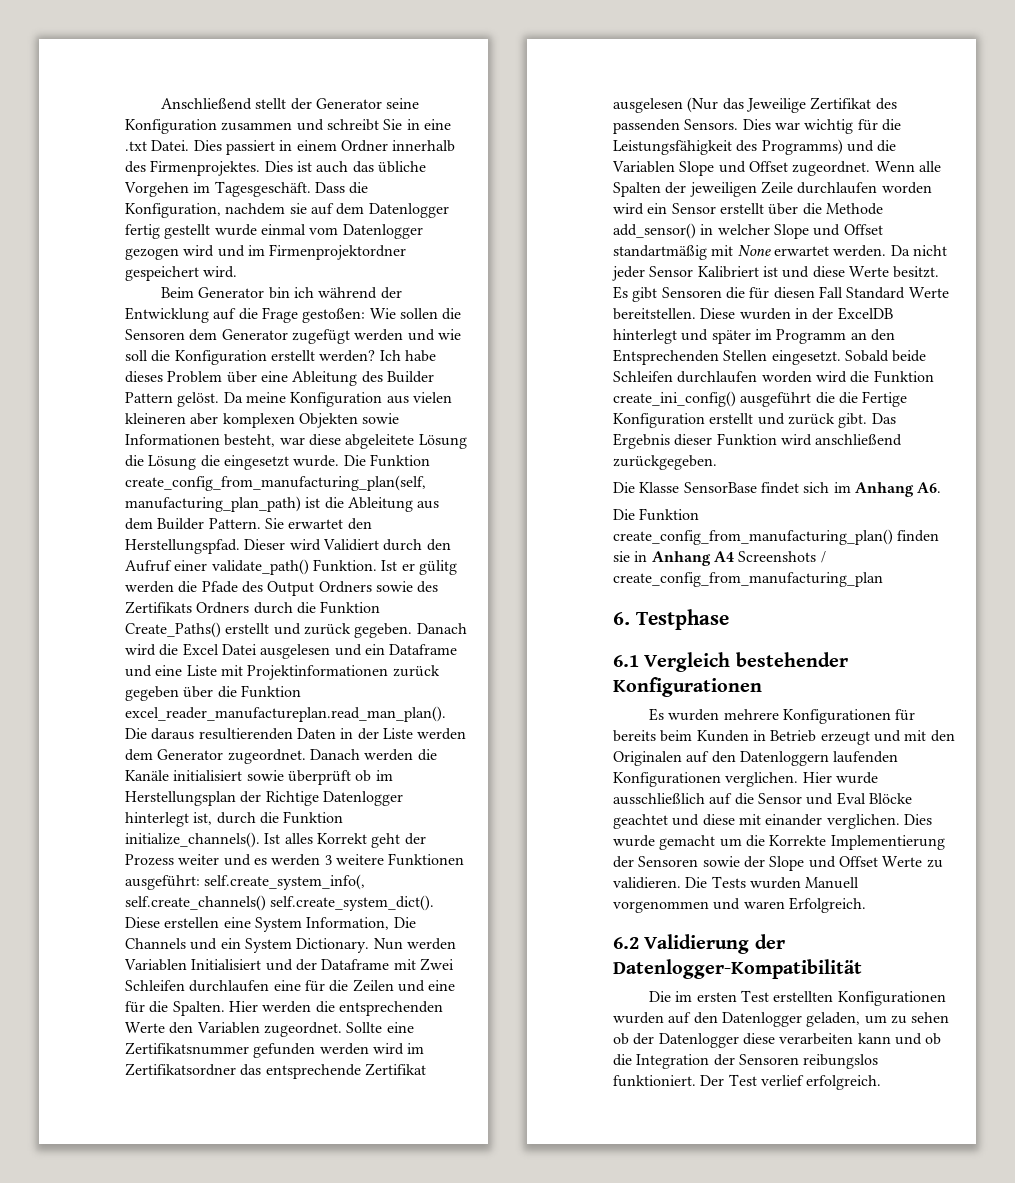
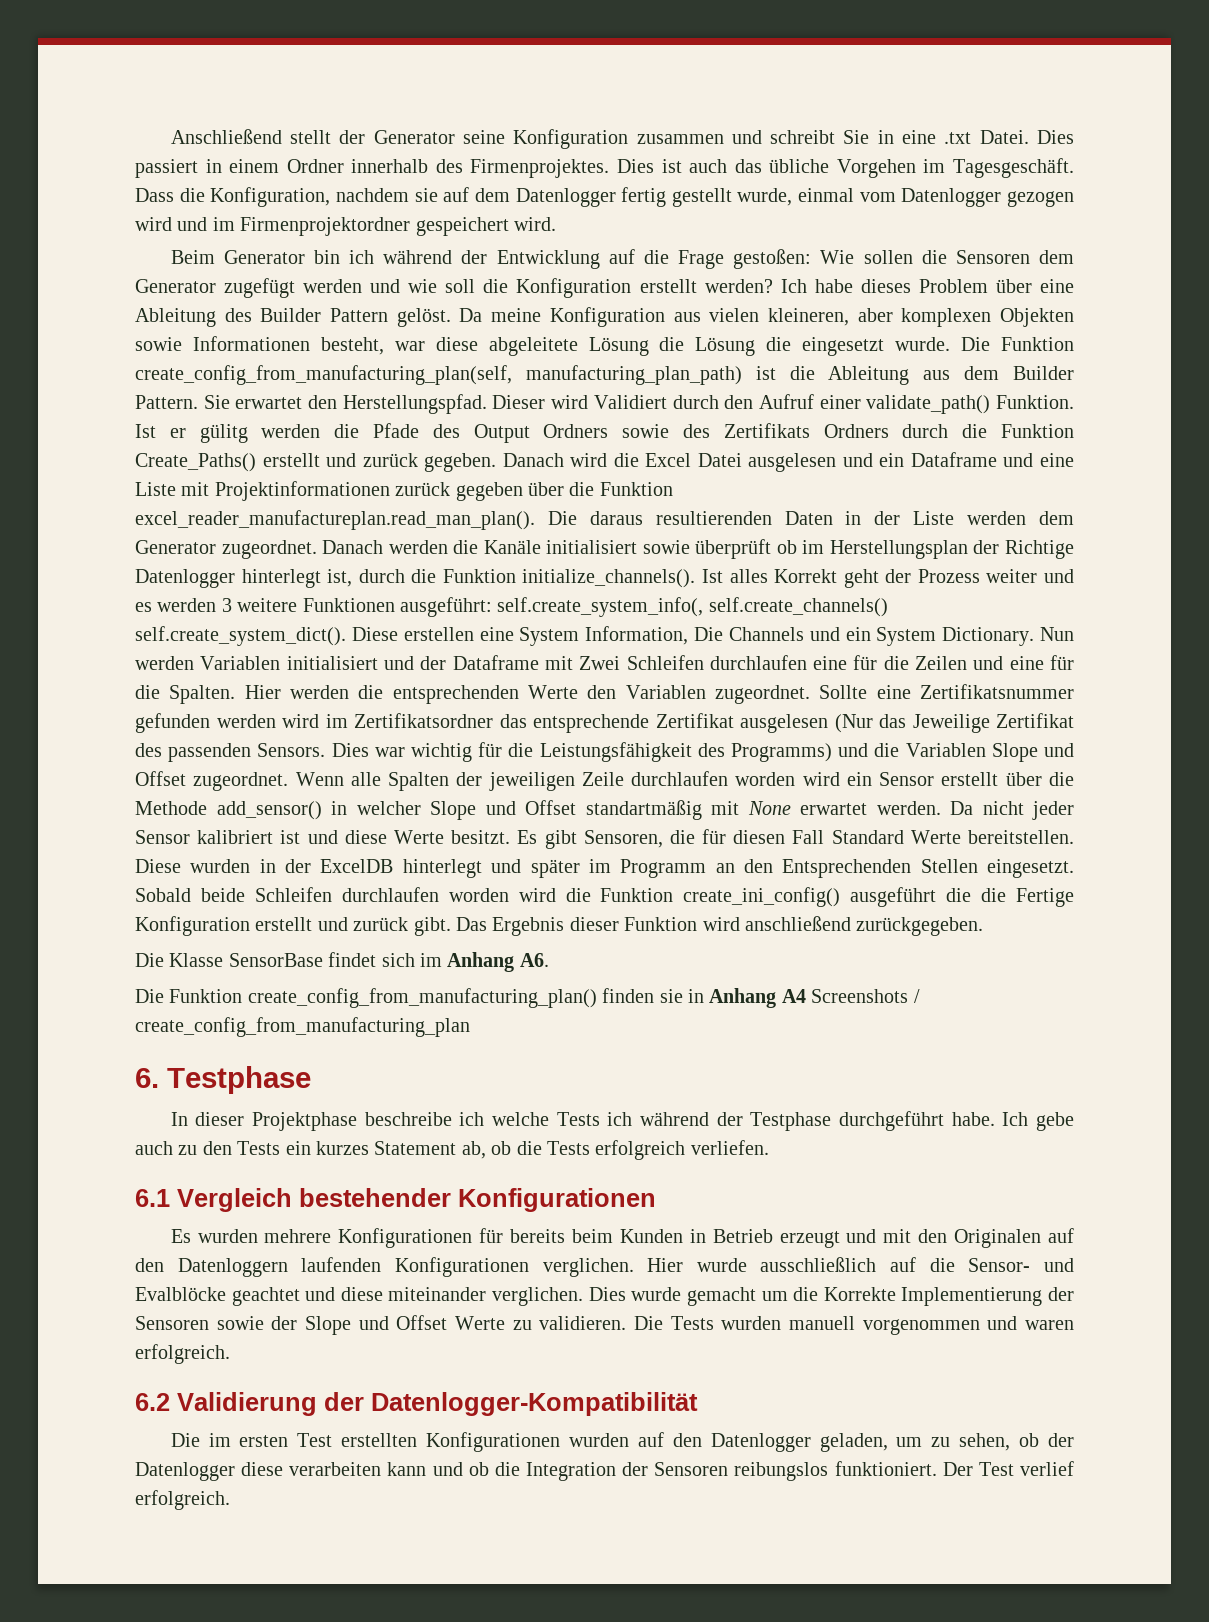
- Dass die Konfiguration, nachdem sie auf dem Datenlogger fertig gestellt wurde einmal vom Datenlogger gezogen wird und im Firmenprojektordner gespeichert wird.
+ Dass die Konfiguration, nachdem sie auf dem Datenlogger fertig gestellt wurde, einmal vom Datenlogger gezogen wird und im Firmenprojektordner gespeichert wird.
- Da meine Konfiguration aus vielen kleineren aber komplexen Objekten sowie Informationen besteht, war diese abgeleitete Lösung die Lösung die eingesetzt wurde.
+ Da meine Konfiguration aus vielen kleineren, aber komplexen Objekten sowie Informationen besteht, war diese abgeleitete Lösung die Lösung die eingesetzt wurde.
- Nun werden Variablen Initialisiert und der Dataframe mit Zwei Schleifen durchlaufen eine für die Zeilen und eine für die Spalten.
+ Nun werden Variablen initialisiert und der Dataframe mit Zwei Schleifen durchlaufen eine für die Zeilen und eine für die Spalten.
- Da nicht jeder Sensor Kalibriert ist und diese Werte besitzt.
+ Da nicht jeder Sensor kalibriert ist und diese Werte besitzt.
- Es gibt Sensoren die für diesen Fall Standard Werte bereitstellen.
+ Es gibt Sensoren, die für diesen Fall Standard Werte bereitstellen.
+ In dieser Projektphase beschreibe ich welche Tests ich während der Testphase durchgeführt habe. Ich gebe auch zu den Tests ein kurzes Statement ab, ob die Tests erfolgreich verliefen.
- Hier wurde ausschließlich auf die Sensor und Eval Blöcke geachtet und diese mit einander verglichen.
+ Hier wurde ausschließlich auf die Sensor- und Evalblöcke geachtet und diese miteinander verglichen.
- Die Tests wurden Manuell vorgenommen und waren Erfolgreich.
+ Die Tests wurden manuell vorgenommen und waren erfolgreich.
- Die im ersten Test erstellten Konfigurationen wurden auf den Datenlogger geladen, um zu sehen ob der Datenlogger diese verarbeiten kann und ob die Integration der Sensoren reibungslos funktioniert.
+ Die im ersten Test erstellten Konfigurationen wurden auf den Datenlogger geladen, um zu sehen, ob der Datenlogger diese verarbeiten kann und ob die Integration der Sensoren reibungslos funktioniert.

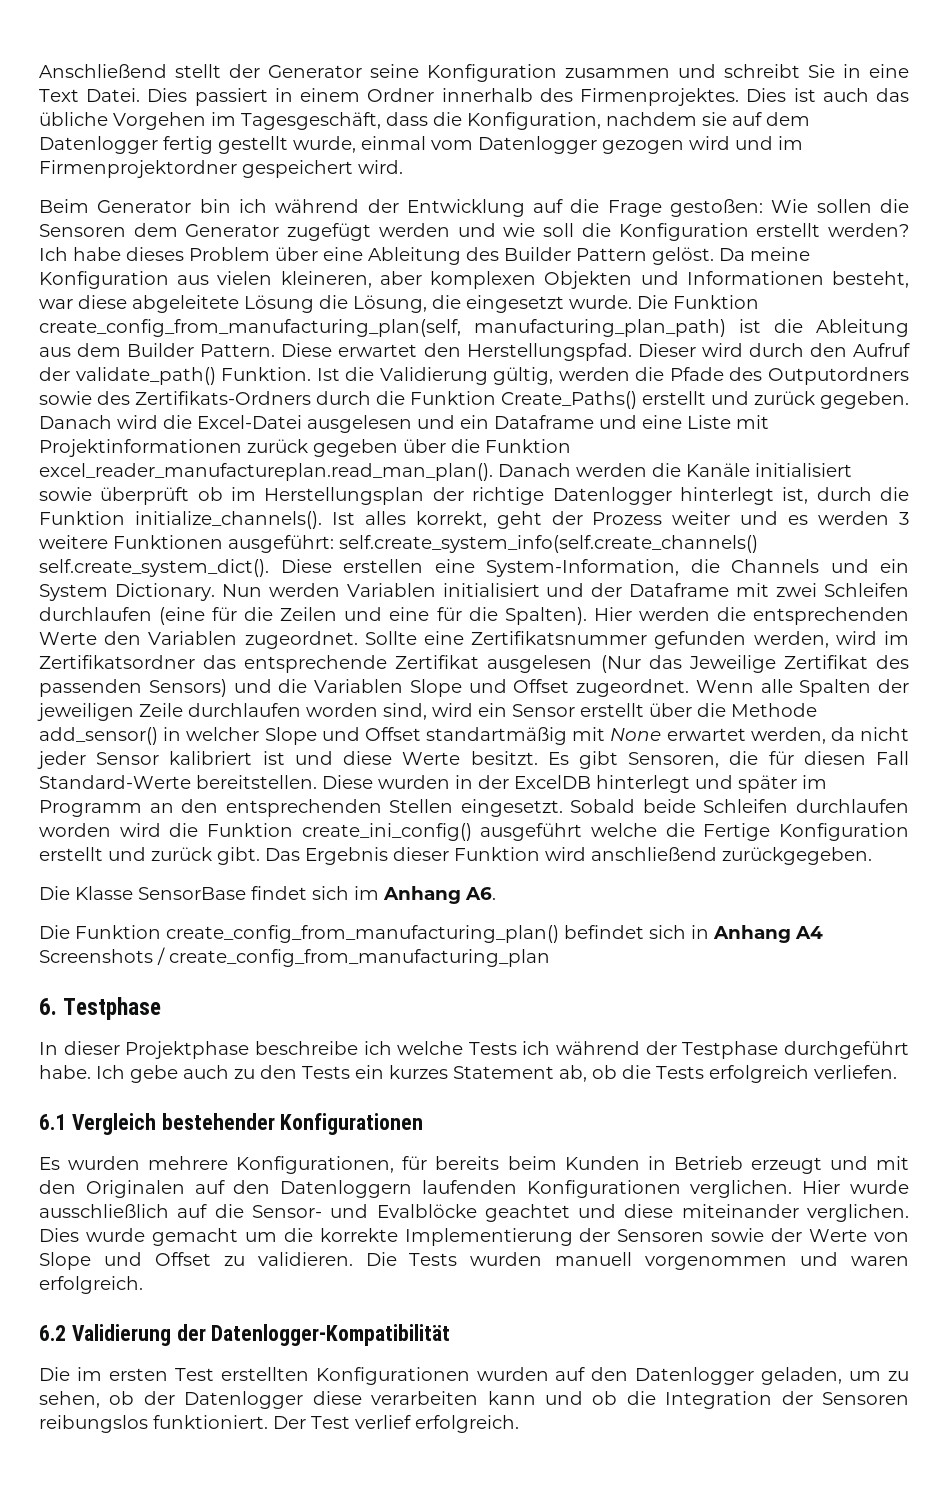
- Anschließend stellt der Generator seine Konfiguration zusammen und schreibt Sie in eine .txt Datei.
+ Anschließend stellt der Generator seine Konfiguration zusammen und schreibt Sie in eine Text Datei.
- Dies ist auch das übliche Vorgehen im Tagesgeschäft. Dass die Konfiguration, nachdem sie auf dem Datenlogger fertig gestellt wurde, einmal vom Datenlogger gezogen wird und im Firmenprojektordner gespeichert wird.
+ Dies ist auch das übliche Vorgehen im Tagesgeschäft, dass die Konfiguration, nachdem sie auf dem Datenlogger fertig gestellt wurde, einmal vom Datenlogger gezogen wird und im Firmenprojektordner gespeichert wird.
- Da meine Konfiguration aus vielen kleineren, aber komplexen Objekten sowie Informationen besteht, war diese abgeleitete Lösung die Lösung die eingesetzt wurde.
+ Da meine Konfiguration aus vielen kleineren, aber komplexen Objekten und Informationen besteht, war diese abgeleitete Lösung die Lösung, die eingesetzt wurde.
- Sie erwartet den Herstellungspfad.
+ Diese erwartet den Herstellungspfad.
- Dieser wird Validiert durch den Aufruf einer validate_path() Funktion.
+ Dieser wird durch den Aufruf der validate_path() Funktion.
- Ist er gülitg werden die Pfade des Output Ordners sowie des Zertifikats Ordners durch die Funktion Create_Paths() erstellt und zurück gegeben.
+ Ist die Validierung gültig, werden die Pfade des Outputordners sowie des Zertifikats-Ordners durch die Funktion Create_Paths() erstellt und zurück gegeben.
- Danach wird die Excel Datei ausgelesen und ein Dataframe und eine Liste mit Projektinformationen zurück gegeben über die Funktion excel_reader_manufactureplan.read_man_plan(). Die daraus resultierenden Daten in der Liste werden dem Generator zugeordnet. Danach werden die Kanäle initialisiert sowie überprüft ob im Herstellungsplan der Richtige Datenlogger hinterlegt ist, durch die Funktion initialize_channels().
+ Danach wird die Excel-Datei ausgelesen und ein Dataframe und eine Liste mit Projektinformationen zurück gegeben über die Funktion excel_reader_manufactureplan.read_man_plan(). Danach werden die Kanäle initialisiert sowie überprüft ob im Herstellungsplan der richtige Datenlogger hinterlegt ist, durch die Funktion initialize_channels().
- Ist alles Korrekt geht der Prozess weiter und es werden 3 weitere Funktionen ausgeführt: self.create_system_info(, self.create_channels() self.create_system_dict(). Diese erstellen eine System Information, Die Channels und ein System Dictionary.
+ Ist alles korrekt, geht der Prozess weiter und es werden 3 weitere Funktionen ausgeführt: self.create_system_info(self.create_channels() self.create_system_dict(). Diese erstellen eine System-Information, die Channels und ein System Dictionary.
- Nun werden Variablen initialisiert und der Dataframe mit Zwei Schleifen durchlaufen eine für die Zeilen und eine für die Spalten.
+ Nun werden Variablen initialisiert und der Dataframe mit zwei Schleifen durchlaufen (eine für die Zeilen und eine für die Spalten).
- Sollte eine Zertifikatsnummer gefunden werden wird im Zertifikatsordner das entsprechende Zertifikat ausgelesen (Nur das Jeweilige Zertifikat des passenden Sensors. Dies war wichtig für die Leistungsfähigkeit des Programms) und die Variablen Slope und Offset zugeordnet.
+ Sollte eine Zertifikatsnummer gefunden werden, wird im Zertifikatsordner das entsprechende Zertifikat ausgelesen (Nur das Jeweilige Zertifikat des passenden Sensors) und die Variablen Slope und Offset zugeordnet.
- Wenn alle Spalten der jeweiligen Zeile durchlaufen worden wird ein Sensor erstellt über die Methode add_sensor() in welcher Slope und Offset standartmäßig mit None erwartet werden. Da nicht jeder Sensor kalibriert ist und diese Werte besitzt.
+ Wenn alle Spalten der jeweiligen Zeile durchlaufen worden sind, wird ein Sensor erstellt über die Methode add_sensor() in welcher Slope und Offset standartmäßig mit None erwartet werden, da nicht jeder Sensor kalibriert ist und diese Werte besitzt.
- Es gibt Sensoren, die für diesen Fall Standard Werte bereitstellen.
+ Es gibt Sensoren, die für diesen Fall Standard-Werte bereitstellen.
- Diese wurden in der ExcelDB hinterlegt und später im Programm an den Entsprechenden Stellen eingesetzt.
+ Diese wurden in der ExcelDB hinterlegt und später im Programm an den entsprechenden Stellen eingesetzt.
- Sobald beide Schleifen durchlaufen worden wird die Funktion create_ini_config() ausgeführt die die Fertige Konfiguration erstellt und zurück gibt.
+ Sobald beide Schleifen durchlaufen worden wird die Funktion create_ini_config() ausgeführt welche die Fertige Konfiguration erstellt und zurück gibt.
- Die Funktion create_config_from_manufacturing_plan() finden sie in Anhang A4 Screenshots / create_config_from_manufacturing_plan
+ Die Funktion create_config_from_manufacturing_plan() befindet sich in Anhang A4 Screenshots / create_config_from_manufacturing_plan
- Es wurden mehrere Konfigurationen für bereits beim Kunden in Betrieb erzeugt und mit den Originalen auf den Datenloggern laufenden Konfigurationen verglichen.
+ Es wurden mehrere Konfigurationen, für bereits beim Kunden in Betrieb erzeugt und mit den Originalen auf den Datenloggern laufenden Konfigurationen verglichen.
- Dies wurde gemacht um die Korrekte Implementierung der Sensoren sowie der Slope und Offset Werte zu validieren.
+ Dies wurde gemacht um die korrekte Implementierung der Sensoren sowie der Werte von Slope und Offset zu validieren.

